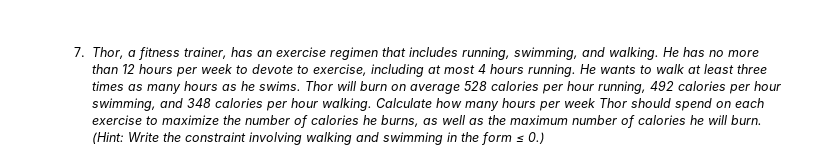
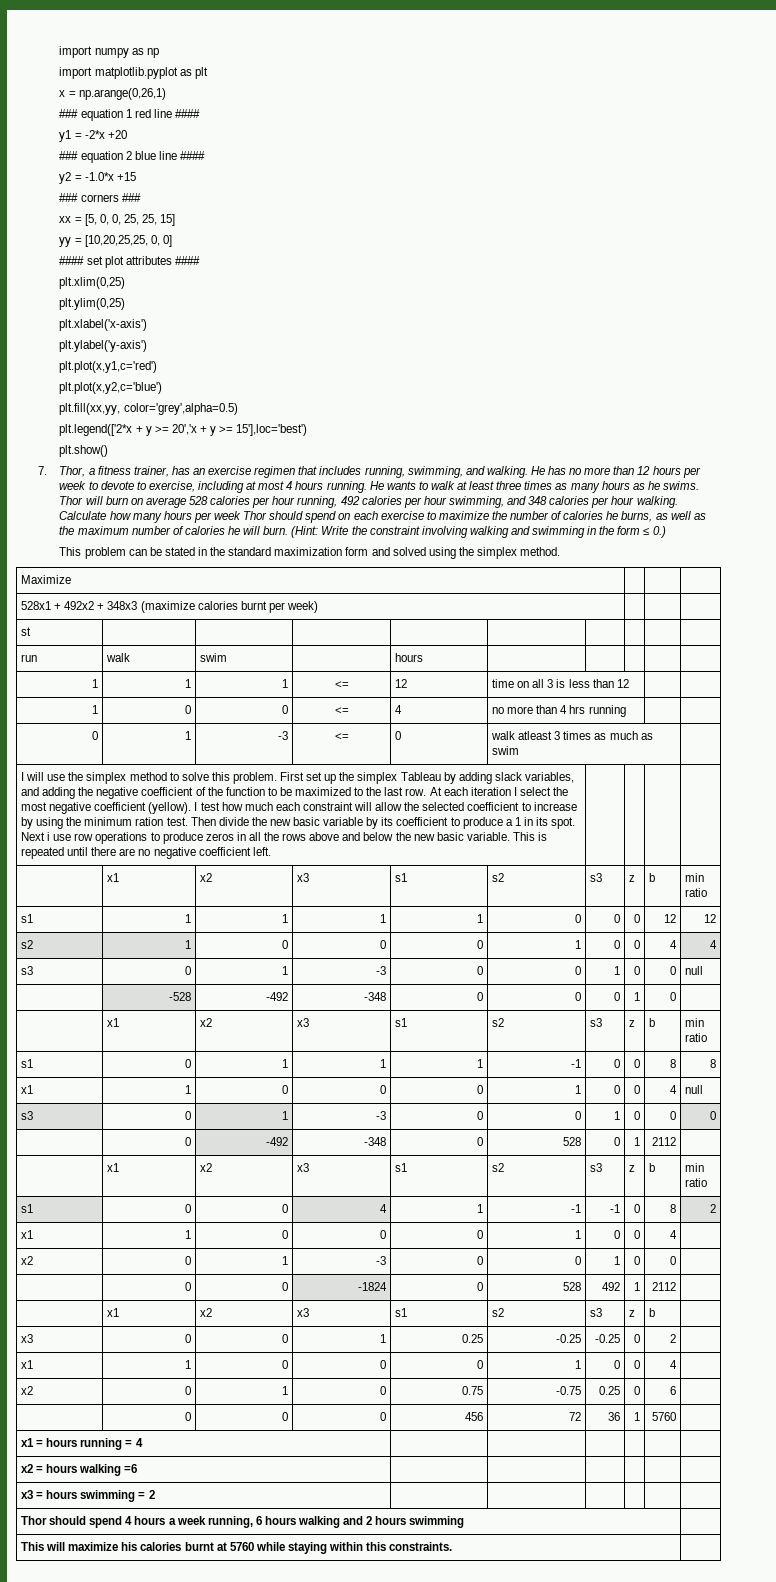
+ import numpy as np
+ import matplotlib.pyplot as plt
+ x = np.arange(0,26,1)
+ ### equation 1 red line ####
+ y1 = -2*x +20
+ ### equation 2 blue line ####
+ y2 = -1.0*x +15
+ ### corners ###
+ xx = [5, 0, 0, 25, 25, 15]
+ yy = [10,20,25,25, 0, 0]
+ #### set plot attributes ####
+ plt.xlim(0,25)
+ plt.ylim(0,25)
+ plt.xlabel('x-axis')
+ plt.ylabel('y-axis')
+ plt.plot(x,y1,c='red')
+ plt.plot(x,y2,c='blue')
+ plt.fill(xx,yy, color='grey',alpha=0.5)
+ plt.legend(['2*x + y >= 20','x + y >= 15'],loc='best')
+ plt.show()
+ This problem can be stated in the standard maximization form and solved using the simplex method.
+ Maximize | | |
+ 528x1 + 492x2 + 348x3 (maximize calories burnt per week) | | |
+ st | | | | | | | | |
+ run | walk | swim | | hours | | | | |
+ 1 | 1 | 1 | <= | 12 | time on all 3 is less than 12 | |
+ 1 | 0 | 0 | <= | 4 | no more than 4 hrs running | |
+ 0 | 1 | -3 | <= | 0 | walk atleast 3 times as much as swim |
+ I will use the simplex method to solve this problem. First set up the simplex Tableau by adding slack variables, and adding the negative coefficient of the function to be maximized to the last row. At each iteration I select the most negative coefficient (yellow). I test how much each constraint will allow the selected coefficient to increase by using the minimum ration test. Then divide the new basic variable by its coefficient to produce a 1 in its spot. Next i use row operations to produce zeros in all the rows above and below the new basic variable. This is repeated until there are no negative coefficient left. | | | |
+ | x1 | x2 | x3 | s1 | s2 | s3 | z | b | min ratio
+ s1 | 1 | 1 | 1 | 1 | 0 | 0 | 0 | 12 | 12
+ s2 | 1 | 0 | 0 | 0 | 1 | 0 | 0 | 4 | 4
+ s3 | 0 | 1 | -3 | 0 | 0 | 1 | 0 | 0 | null
+ | -528 | -492 | -348 | 0 | 0 | 0 | 1 | 0 |
+ | x1 | x2 | x3 | s1 | s2 | s3 | z | b | min ratio
+ s1 | 0 | 1 | 1 | 1 | -1 | 0 | 0 | 8 | 8
+ x1 | 1 | 0 | 0 | 0 | 1 | 0 | 0 | 4 | null
+ s3 | 0 | 1 | -3 | 0 | 0 | 1 | 0 | 0 | 0
+ | 0 | -492 | -348 | 0 | 528 | 0 | 1 | 2112 |
+ | x1 | x2 | x3 | s1 | s2 | s3 | z | b | min ratio
+ s1 | 0 | 0 | 4 | 1 | -1 | -1 | 0 | 8 | 2
+ x1 | 1 | 0 | 0 | 0 | 1 | 0 | 0 | 4 |
+ x2 | 0 | 1 | -3 | 0 | 0 | 1 | 0 | 0 |
+ | 0 | 0 | -1824 | 0 | 528 | 492 | 1 | 2112 |
+ | x1 | x2 | x3 | s1 | s2 | s3 | z | b |
+ x3 | 0 | 0 | 1 | 0.25 | -0.25 | -0.25 | 0 | 2 |
+ x1 | 1 | 0 | 0 | 0 | 1 | 0 | 0 | 4 |
+ x2 | 0 | 1 | 0 | 0.75 | -0.75 | 0.25 | 0 | 6 |
+ | 0 | 0 | 0 | 456 | 72 | 36 | 1 | 5760 |
+ x1 = hours running = 4 | | | | | |
+ x2 = hours walking =6 | | | | | |
+ x3 = hours swimming = 2 | | | | | |
+ Thor should spend 4 hours a week running, 6 hours walking and 2 hours swimming |
+ This will maximize his calories burnt at 5760 while staying within this constraints. |

